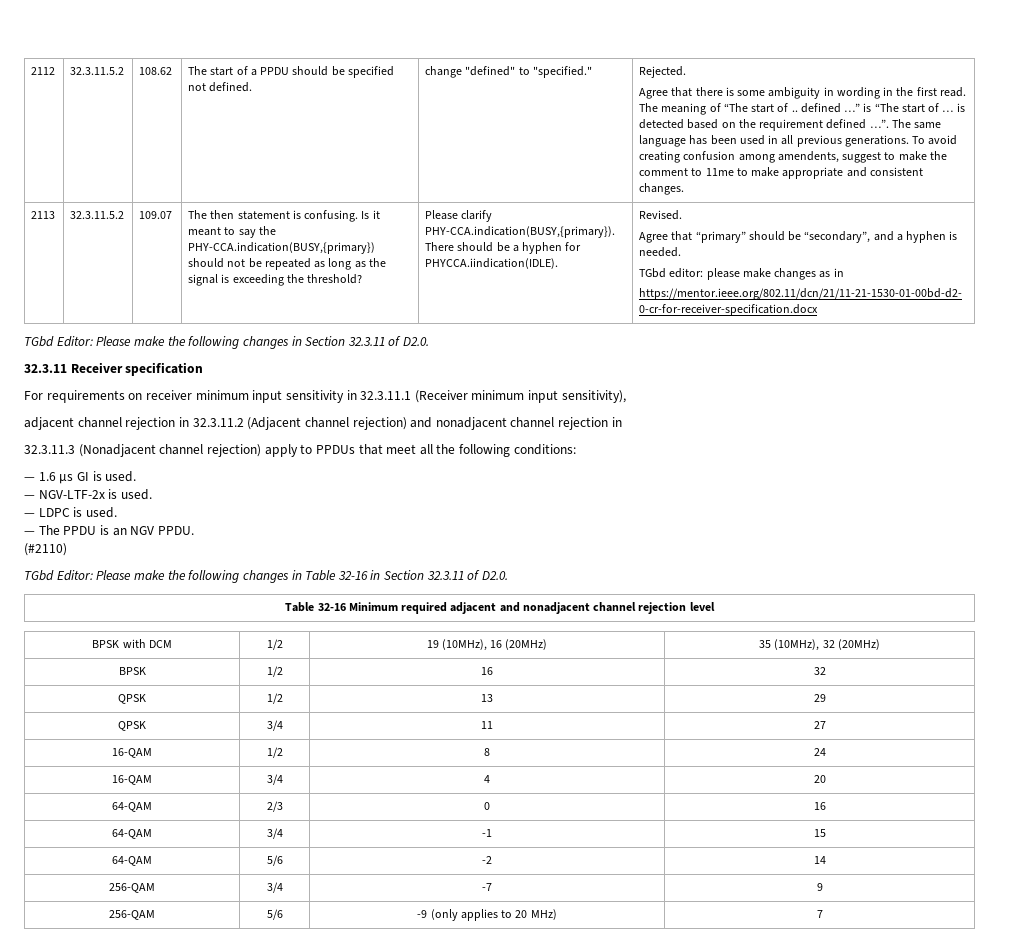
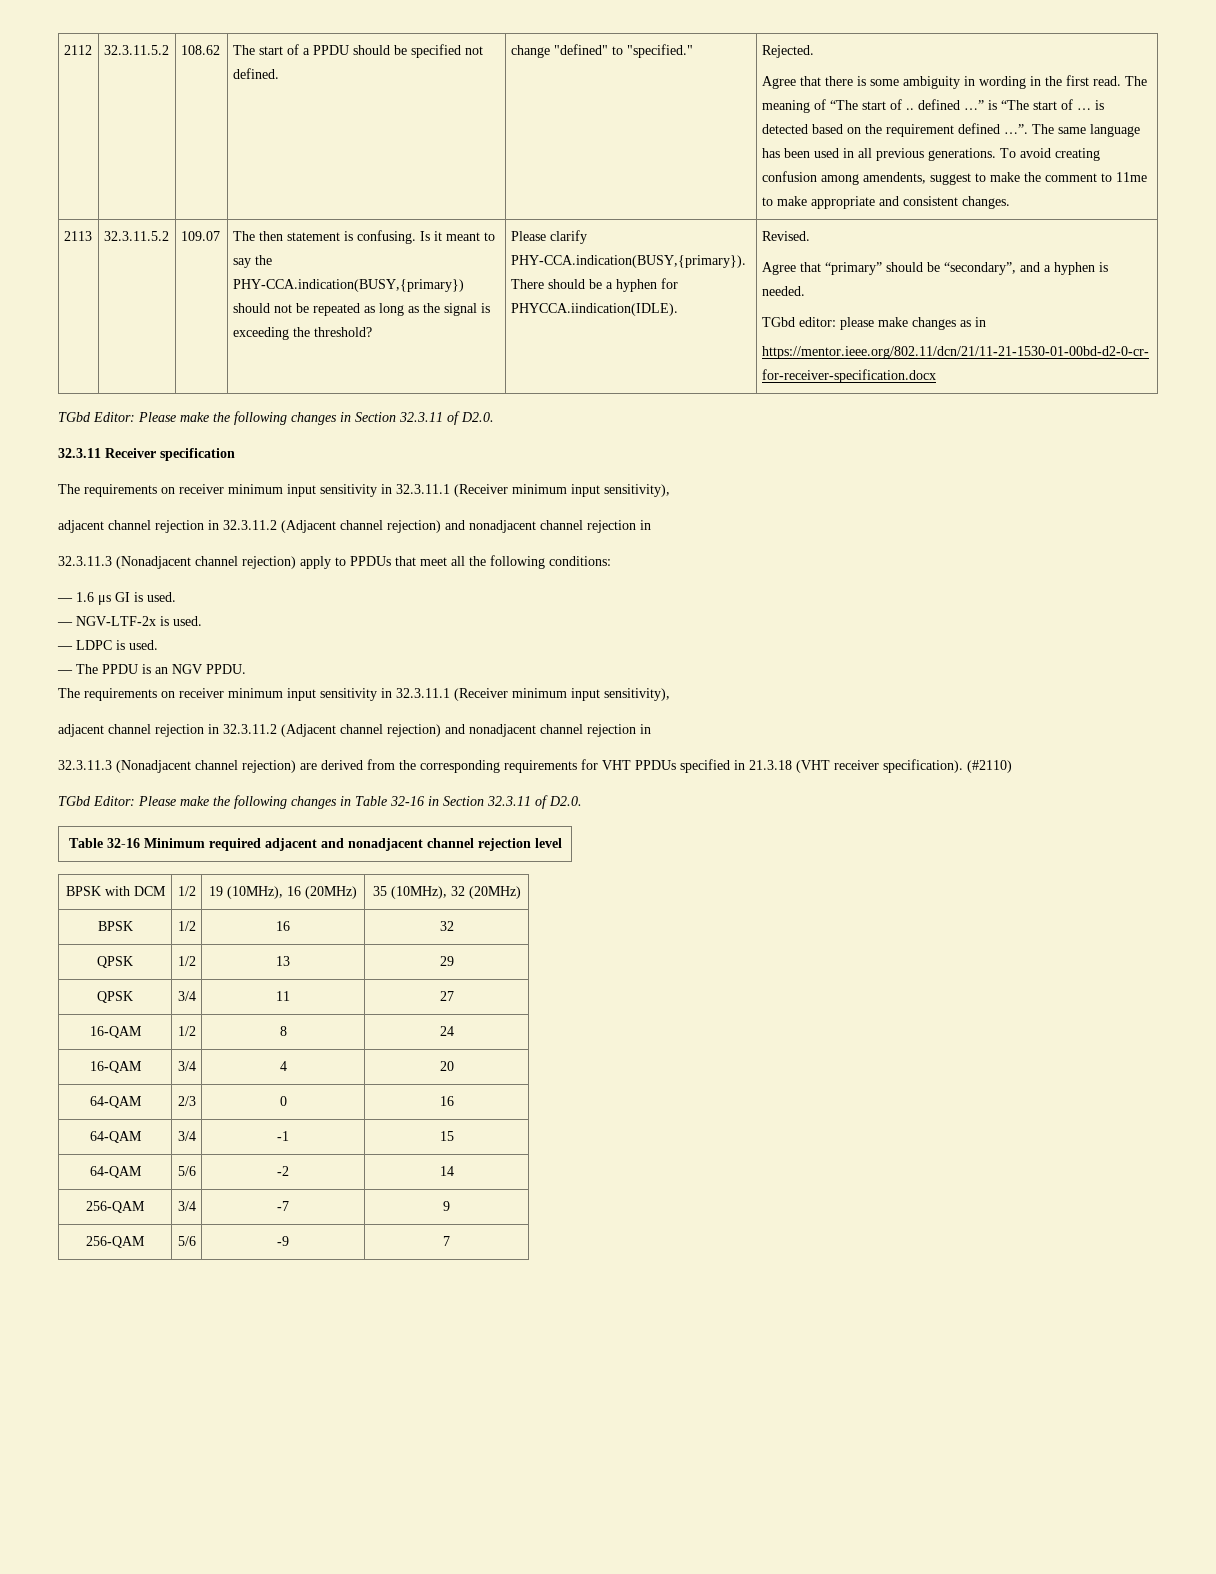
  32.3.11 Receiver specification
- For requirements on receiver minimum input sensitivity in 32.3.11.1 (Receiver minimum input sensitivity),
+ The requirements on receiver minimum input sensitivity in 32.3.11.1 (Receiver minimum input sensitivity),
  — The PPDU is an NGV PPDU.
- (#2110)
+ The requirements on receiver minimum input sensitivity in 32.3.11.1 (Receiver minimum input sensitivity),
+ adjacent channel rejection in 32.3.11.2 (Adjacent channel rejection) and nonadjacent channel rejection in
+ 32.3.11.3 (Nonadjacent channel rejection) are derived from the corresponding requirements for VHT PPDUs specified in 21.3.18 (VHT receiver specification). (#2110)
- 256-QAM | 5/6 | -9 (only applies to 20 MHz) | 7
+ 256-QAM | 5/6 | -9 | 7

